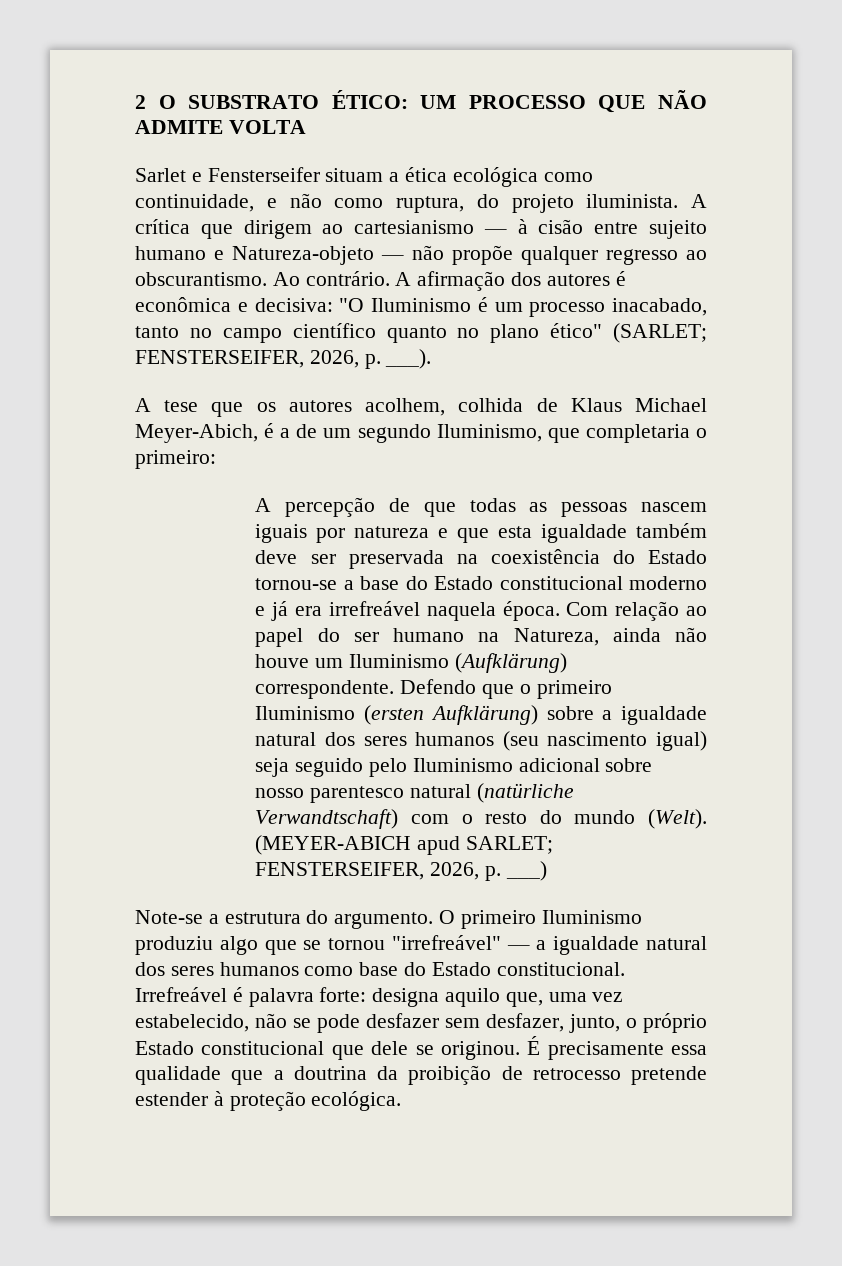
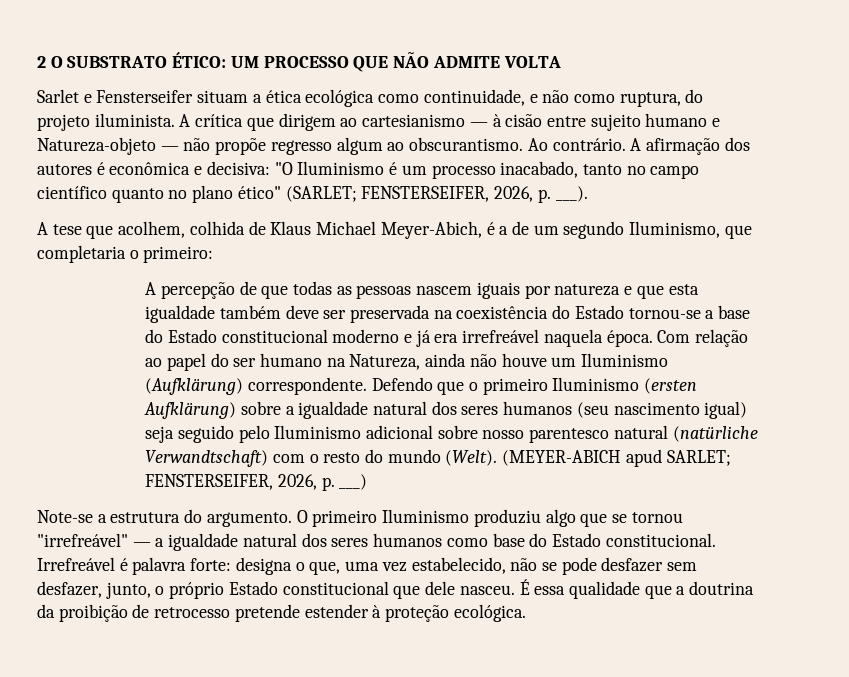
- A crítica que dirigem ao cartesianismo — à cisão entre sujeito humano e Natureza-objeto — não propõe qualquer regresso ao obscurantismo.
+ A crítica que dirigem ao cartesianismo — à cisão entre sujeito humano e Natureza-objeto — não propõe regresso algum ao obscurantismo.
- A tese que os autores acolhem, colhida de Klaus Michael Meyer-Abich, é a de um segundo Iluminismo, que completaria o primeiro:
+ A tese que acolhem, colhida de Klaus Michael Meyer-Abich, é a de um segundo Iluminismo, que completaria o primeiro:
- Irrefreável é palavra forte: designa aquilo que, uma vez estabelecido, não se pode desfazer sem desfazer, junto, o próprio Estado constitucional que dele se originou. É precisamente essa qualidade que a doutrina da proibição de retrocesso pretende estender à proteção ecológica.
+ Irrefreável é palavra forte: designa o que, uma vez estabelecido, não se pode desfazer sem desfazer, junto, o próprio Estado constitucional que dele nasceu. É essa qualidade que a doutrina da proibição de retrocesso pretende estender à proteção ecológica.

